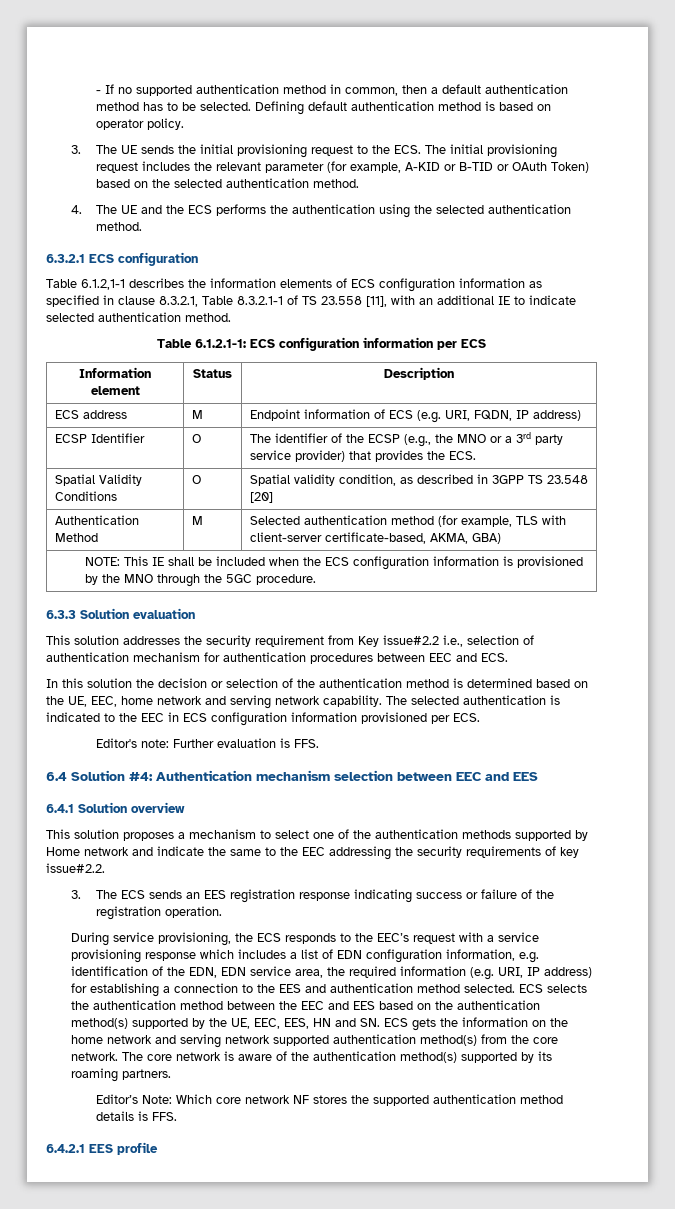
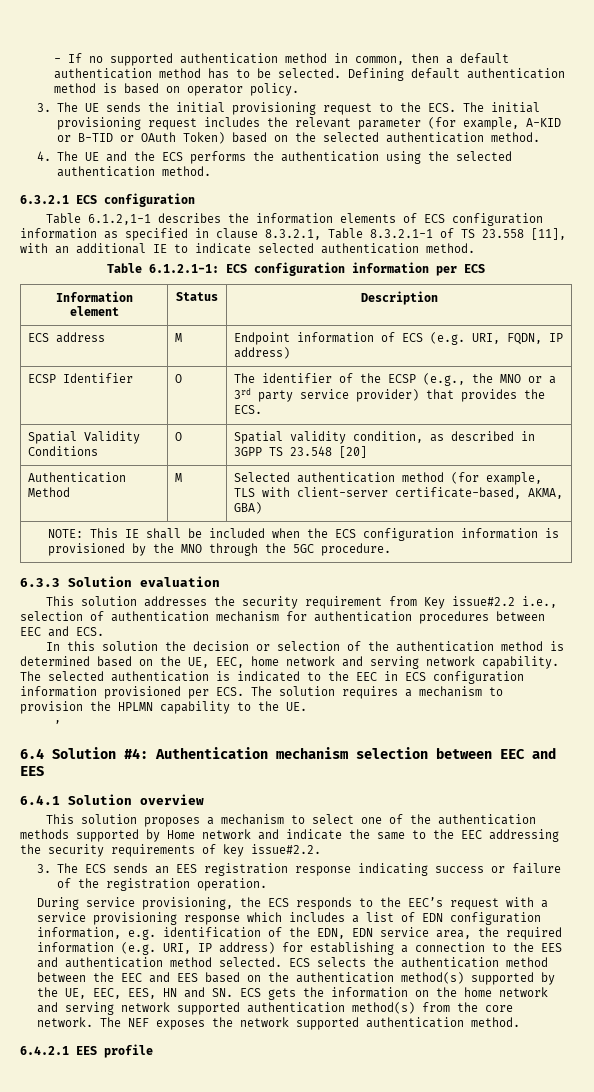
- The selected authentication is indicated to the EEC in ECS configuration information provisioned per ECS.
- Editor's note: Further evaluation is FFS.
+ The selected authentication is indicated to the EEC in ECS configuration information provisioned per ECS. The solution requires a mechanism to provision the HPLMN capability to the UE.
+ ’
- The core network is aware of the authentication method(s) supported by its roaming partners.
- Editor’s Note: Which core network NF stores the supported authentication method details is FFS.
+ The NEF exposes the network supported authentication method.

